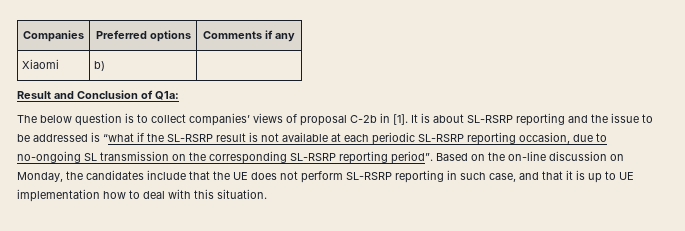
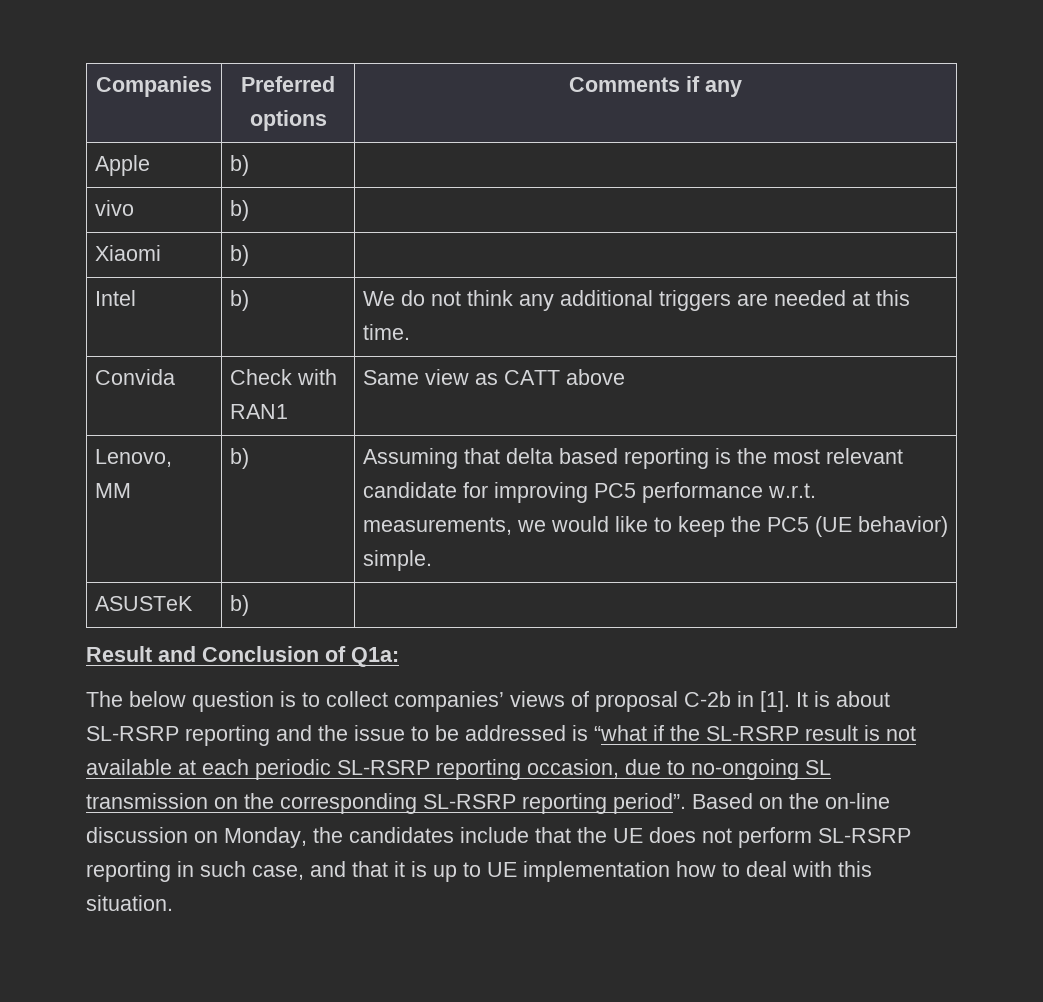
+ Apple | b) |
+ vivo | b) |
  Xiaomi | b) |
+ Intel | b) | We do not think any additional triggers are needed at this time.
+ Convida | Check with RAN1 | Same view as CATT above
+ Lenovo, MM | b) | Assuming that delta based reporting is the most relevant candidate for improving PC5 performance w.r.t. measurements, we would like to keep the PC5 (UE behavior) simple.
+ ASUSTeK | b) |

